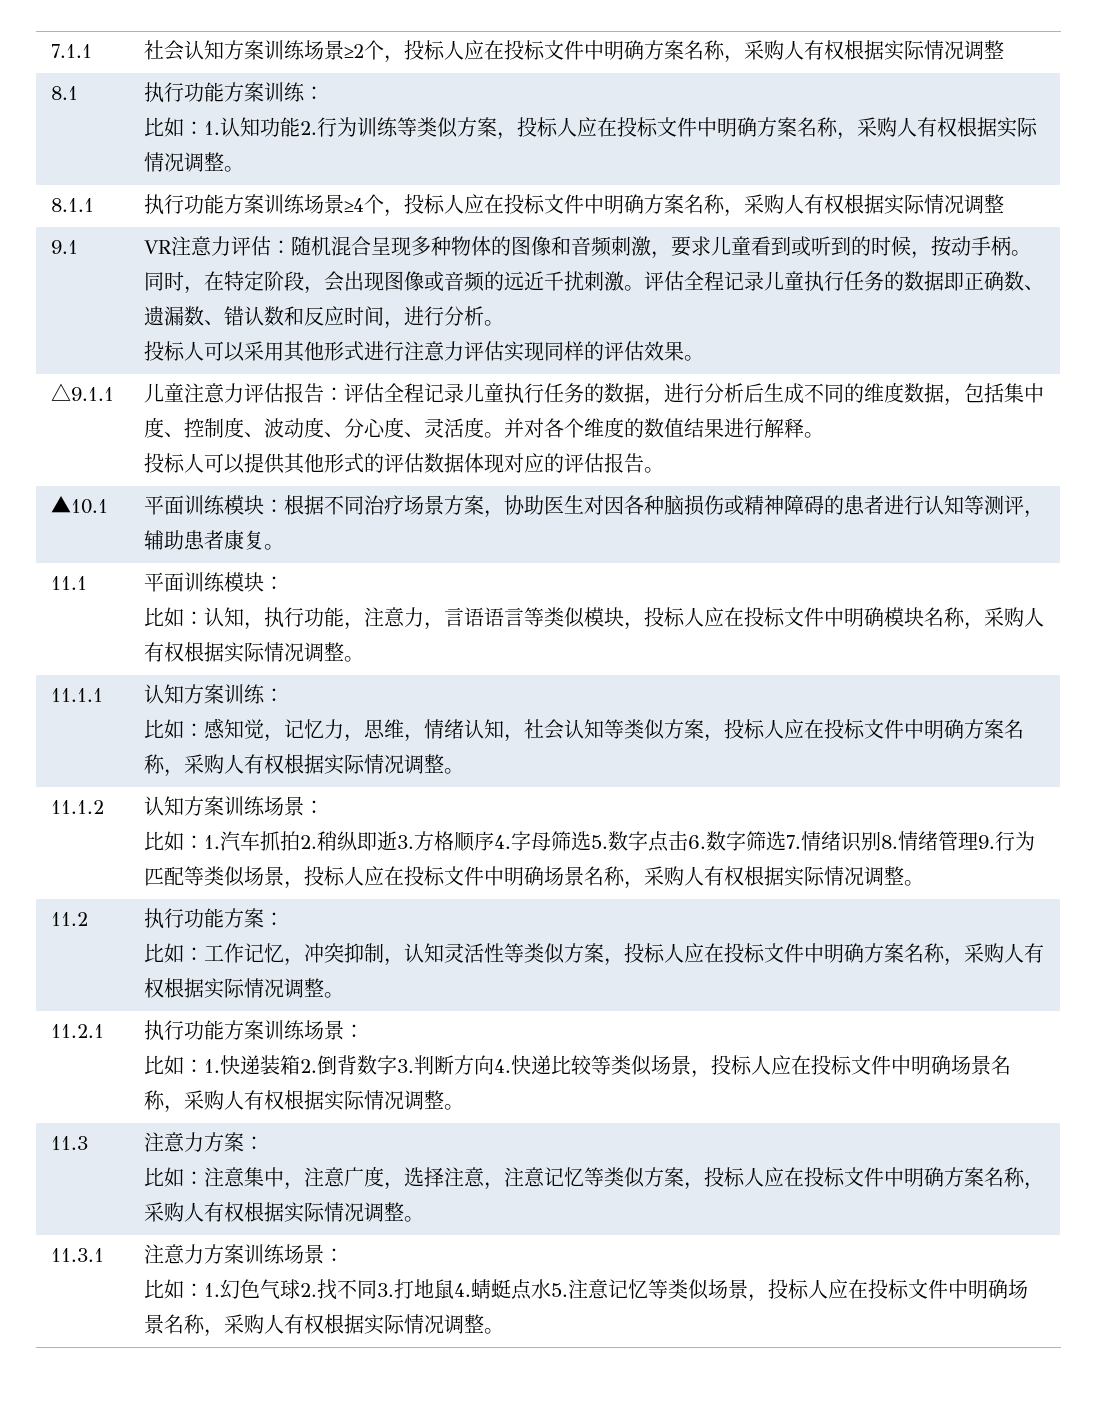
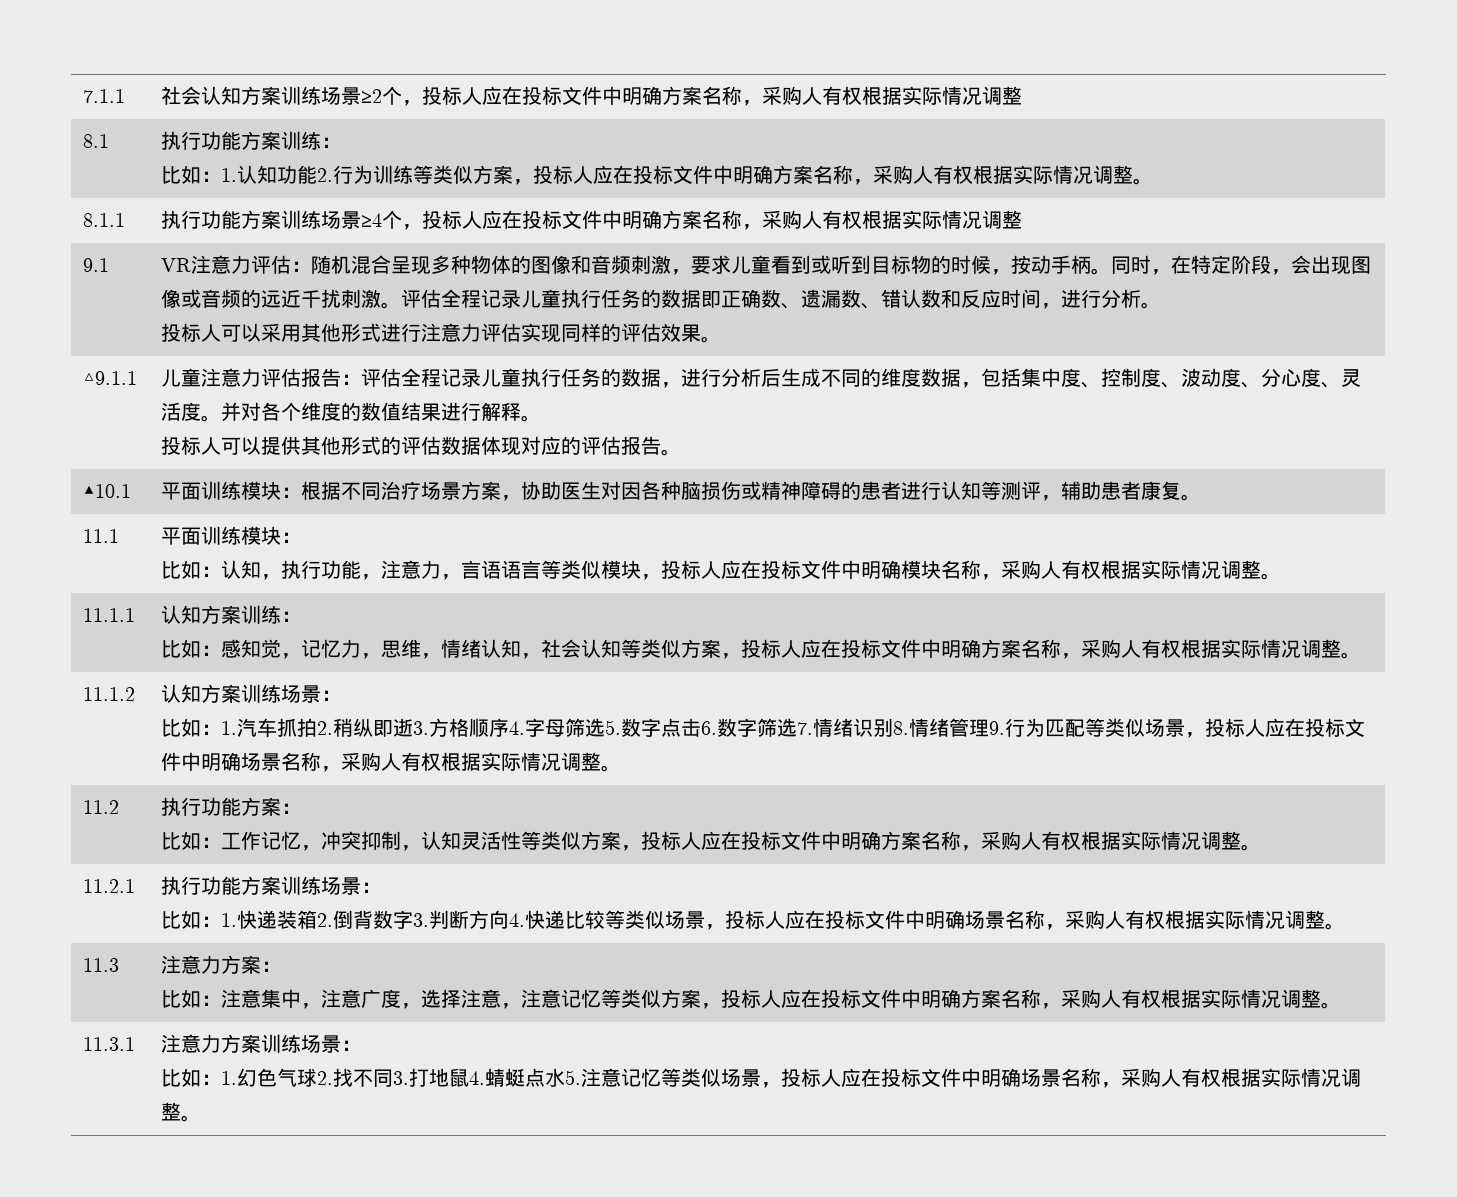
- VR注意力评估：随机混合呈现多种物体的图像和音频刺激，要求儿童看到或听到的时候，按动手柄。
+ VR注意力评估：随机混合呈现多种物体的图像和音频刺激，要求儿童看到或听到目标物的时候，按动手柄。

